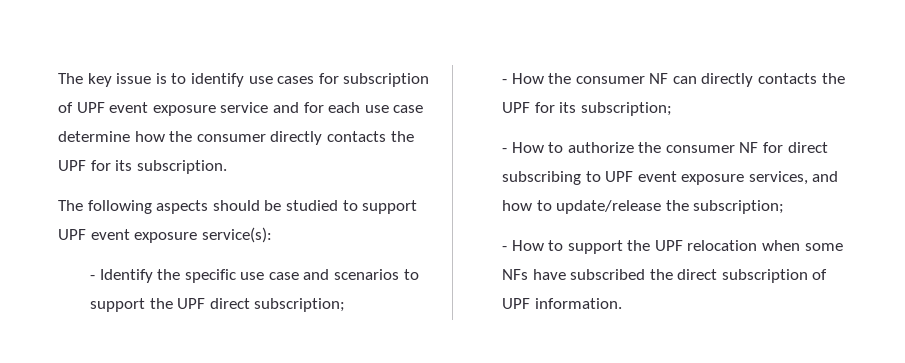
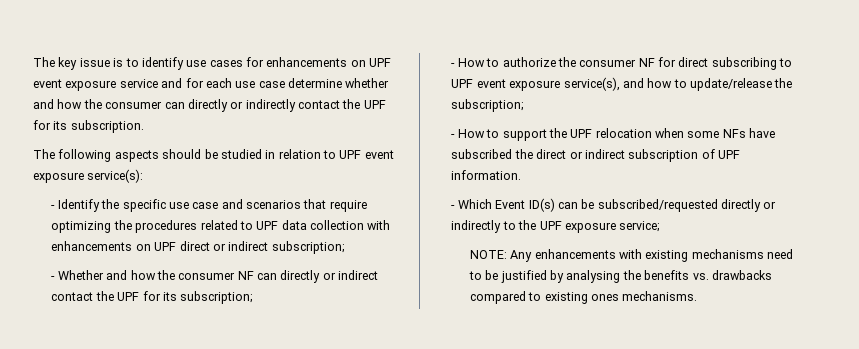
- The key issue is to identify use cases for subscription of UPF event exposure service and for each use case determine how the consumer directly contacts the UPF for its subscription.
+ The key issue is to identify use cases for enhancements on UPF event exposure service and for each use case determine whether and how the consumer can directly or indirectly contact the UPF for its subscription.
- The following aspects should be studied to support UPF event exposure service(s):
+ The following aspects should be studied in relation to UPF event exposure service(s):
- - Identify the specific use case and scenarios to support the UPF direct subscription;
- - How the consumer NF can directly contacts the UPF for its subscription;
+ - Identify the specific use case and scenarios that require optimizing the procedures related to UPF data collection with enhancements on UPF direct or indirect subscription;
+ - Whether and how the consumer NF can directly or indirect contact the UPF for its subscription;
- - How to authorize the consumer NF for direct subscribing to UPF event exposure services, and how to update/release the subscription;
+ - How to authorize the consumer NF for direct subscribing to UPF event exposure service(s), and how to update/release the subscription;
- - How to support the UPF relocation when some NFs have subscribed the direct subscription of UPF information.
+ - How to support the UPF relocation when some NFs have subscribed the direct or indirect subscription of UPF information.
+ - Which Event ID(s) can be subscribed/requested directly or indirectly to the UPF exposure service;
+ NOTE: Any enhancements with existing mechanisms need to be justified by analysing the benefits vs. drawbacks compared to existing ones mechanisms.

